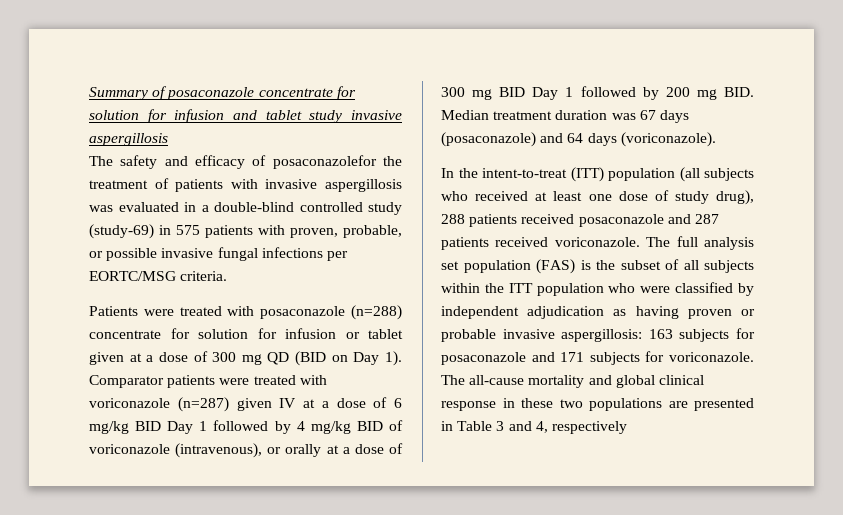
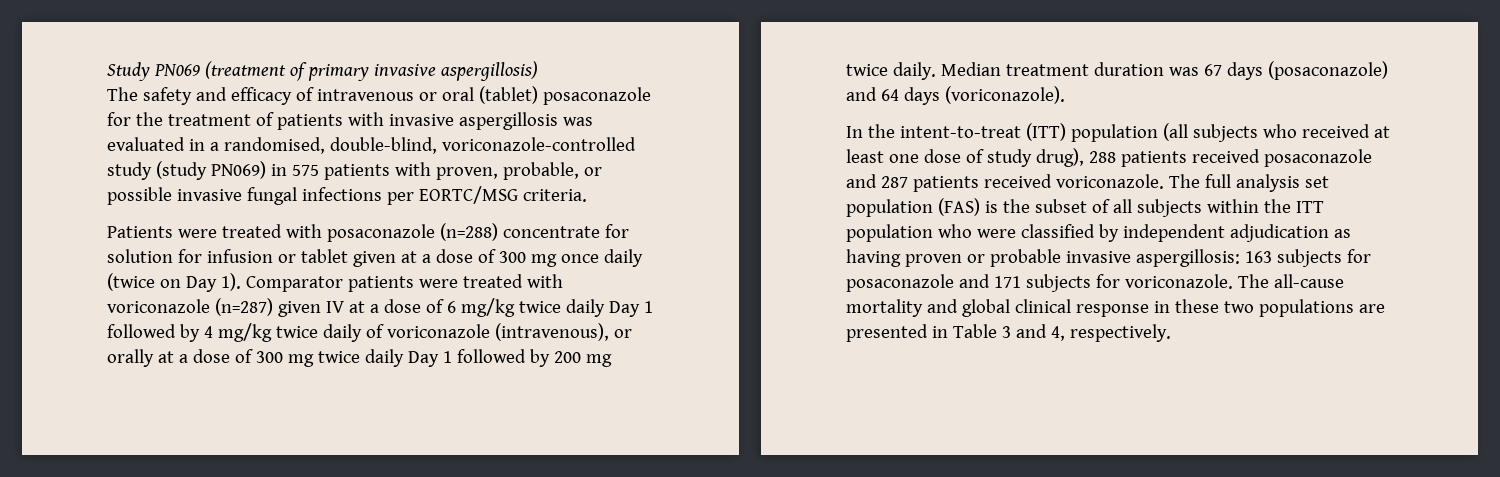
- Summary of posaconazole concentrate for solution for infusion and tablet study invasive aspergillosis
+ Study PN069 (treatment of primary invasive aspergillosis)
- The safety and efficacy of posaconazolefor the treatment of patients with invasive aspergillosis was evaluated in a double-blind controlled study (study-69) in 575 patients with proven, probable, or possible invasive fungal infections per EORTC/MSG criteria.
+ The safety and efficacy of intravenous or oral (tablet) posaconazole for the treatment of patients with invasive aspergillosis was evaluated in a randomised, double-blind, voriconazole-controlled study (study PN069) in 575 patients with proven, probable, or possible invasive fungal infections per EORTC/MSG criteria.
- Patients were treated with posaconazole (n=288) concentrate for solution for infusion or tablet given at a dose of 300 mg QD (BID on Day 1).
+ Patients were treated with posaconazole (n=288) concentrate for solution for infusion or tablet given at a dose of 300 mg once daily (twice on Day 1).
- Comparator patients were treated with voriconazole (n=287) given IV at a dose of 6 mg/kg BID Day 1 followed by 4 mg/kg BID of voriconazole (intravenous), or orally at a dose of 300 mg BID Day 1 followed by 200 mg BID. Median treatment duration was 67 days (posaconazole) and 64 days (voriconazole).
+ Comparator patients were treated with voriconazole (n=287) given IV at a dose of 6 mg/kg twice daily Day 1 followed by 4 mg/kg twice daily of voriconazole (intravenous), or orally at a dose of 300 mg twice daily Day 1 followed by 200 mg twice daily. Median treatment duration was 67 days (posaconazole) and 64 days (voriconazole).
- The all-cause mortality and global clinical response in these two populations are presented in Table 3 and 4, respectively
+ The all-cause mortality and global clinical response in these two populations are presented in Table 3 and 4, respectively.

